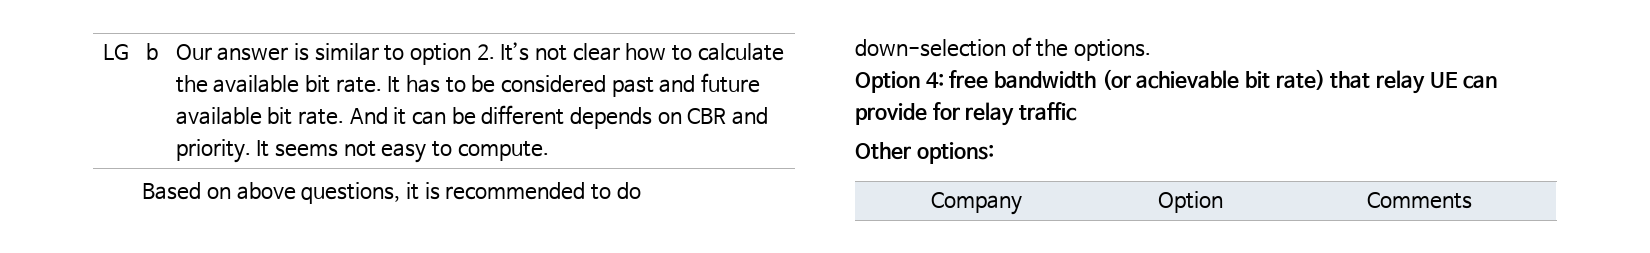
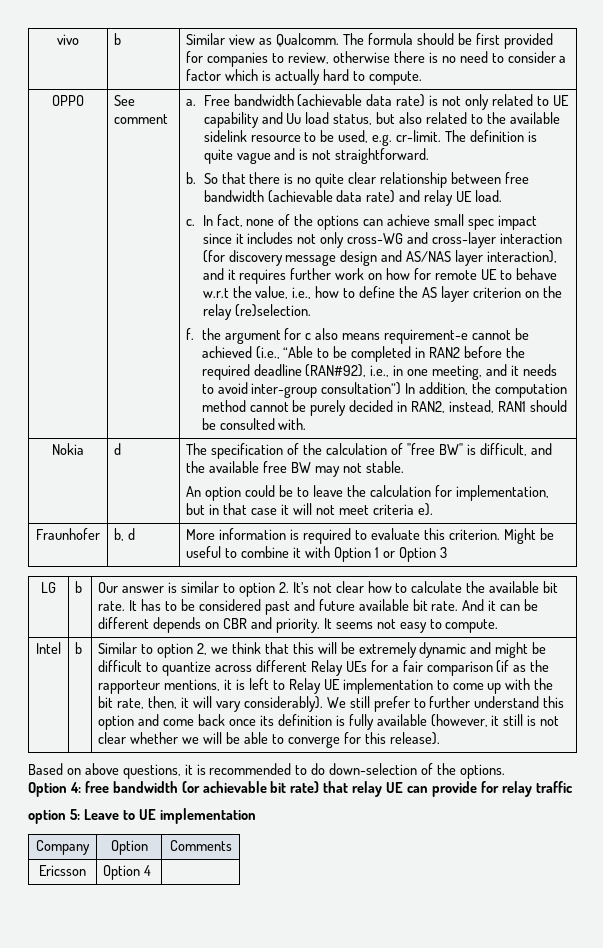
+ vivo | b | Similar view as Qualcomm. The formula should be first provided for companies to review, otherwise there is no need to consider a factor which is actually hard to compute.
+ OPPO | See comment | a. Free bandwidth (achievable data rate) is not only related to UE capability and Uu load status, but also related to the available sidelink resource to be used, e.g. cr-limit. The definition is quite vague and is not straightforward.
+ b. So that there is no quite clear relationship between free bandwidth (achievable data rate) and relay UE load.
+ c. In fact, none of the options can achieve small spec impact since it includes not only cross-WG and cross-layer interaction (for discovery message design and AS/NAS layer interaction), and it requires further work on how for remote UE to behave w.r.t the value, i.e., how to define the AS layer criterion on the relay (re)selection.
+ f. the argument for c also means requirement-e cannot be achieved (i.e., “Able to be completed in RAN2 before the required deadline (RAN#92), i.e., in one meeting, and it needs to avoid inter-group consultation”) In addition, the computation method cannot be purely decided in RAN2, instead, RAN1 should be consulted with.
+ Nokia | d | The specification of the calculation of "free BW" is difficult, and the available free BW may not stable.
+ An option could be to leave the calculation for implementation, but in that case it will not meet criteria e).
+ Fraunhofer | b, d | More information is required to evaluate this criterion. Might be useful to combine it with Option 1 or Option 3
+ Intel | b | Similar to option 2, we think that this will be extremely dynamic and might be difficult to quantize across different Relay UEs for a fair comparison (if as the rapporteur mentions, it is left to Relay UE implementation to come up with the bit rate, then, it will vary considerably). We still prefer to further understand this option and come back once its definition is fully available (however, it still is not clear whether we will be able to converge for this release).
- Other options:
+ option 5: Leave to UE implementation
+ Ericsson | Option 4 |

